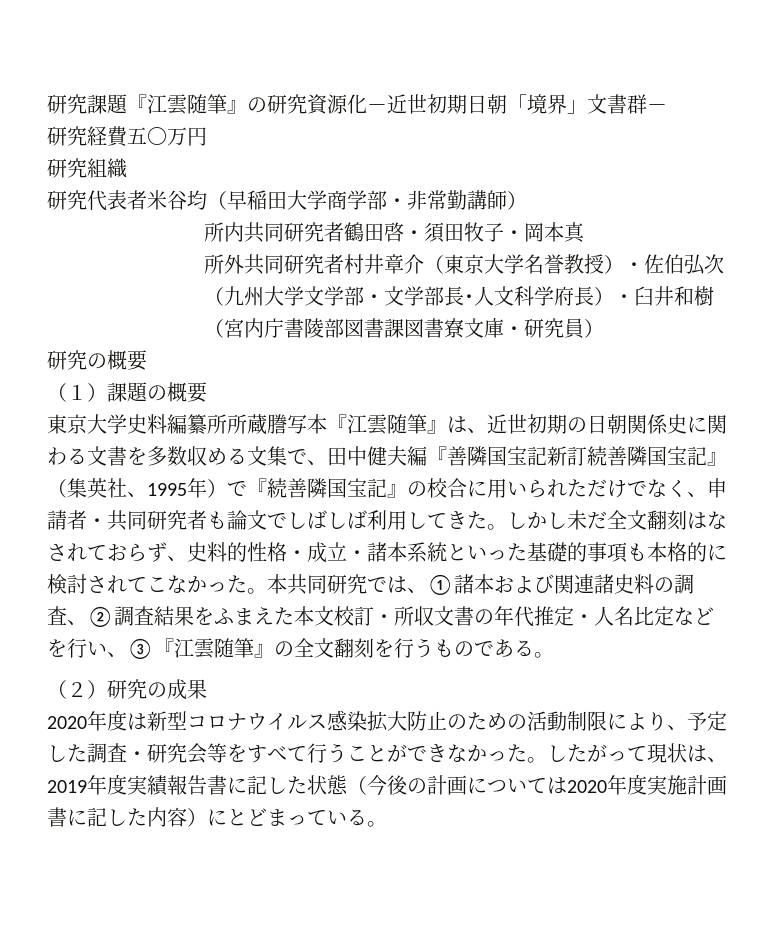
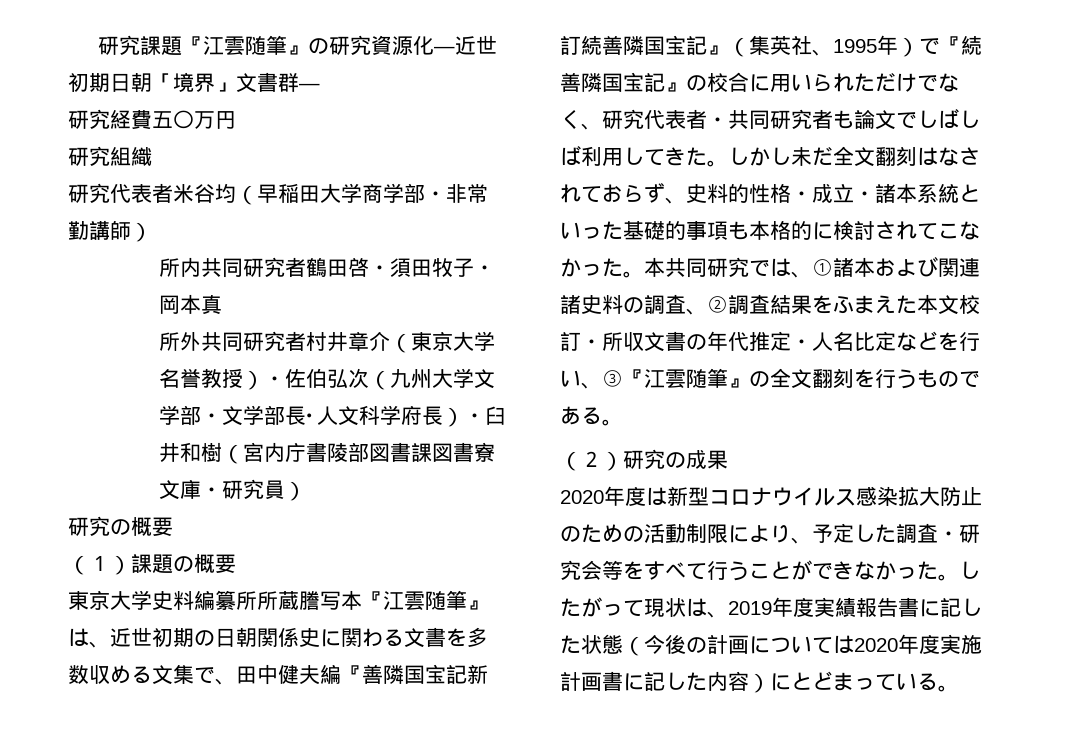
- 研究課題『江雲随筆』の研究資源化－近世初期日朝「境界」文書群－
+ 研究課題『江雲随筆』の研究資源化―近世初期日朝「境界」文書群―
- 東京大学史料編纂所所蔵謄写本『江雲随筆』は、近世初期の日朝関係史に関わる文書を多数収める文集で、田中健夫編『善隣国宝記新訂続善隣国宝記』（集英社、1995年）で『続善隣国宝記』の校合に用いられただけでなく、申請者・共同研究者も論文でしばしば利用してきた。
+ 東京大学史料編纂所所蔵謄写本『江雲随筆』は、近世初期の日朝関係史に関わる文書を多数収める文集で、田中健夫編『善隣国宝記新訂続善隣国宝記』（集英社、1995年）で『続善隣国宝記』の校合に用いられただけでなく、研究代表者・共同研究者も論文でしばしば利用してきた。

